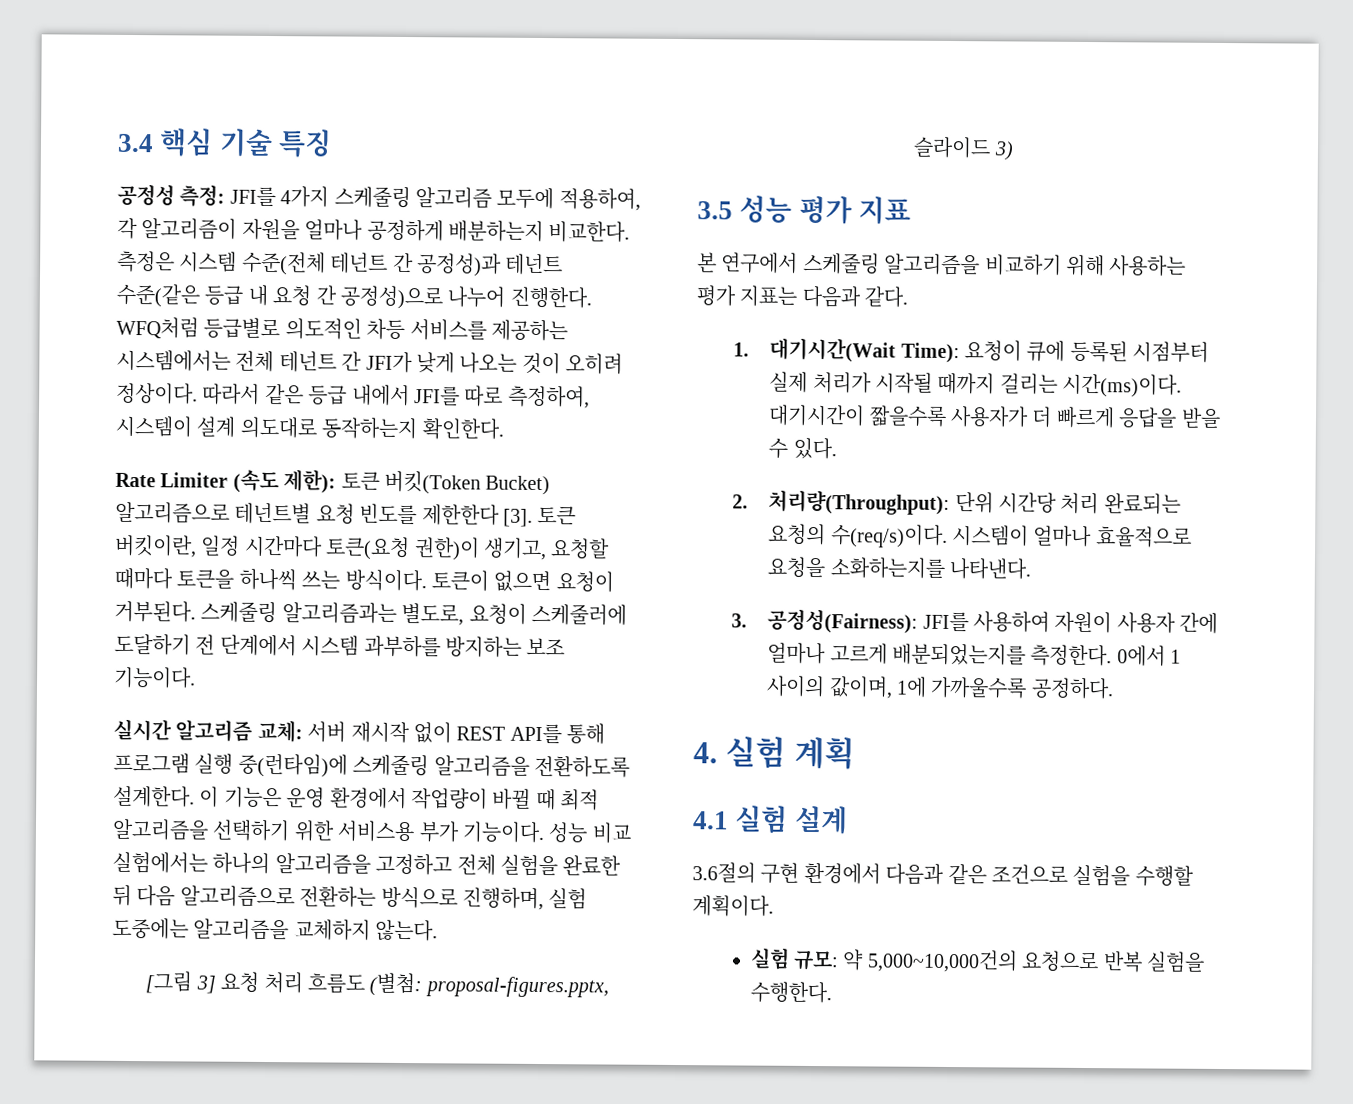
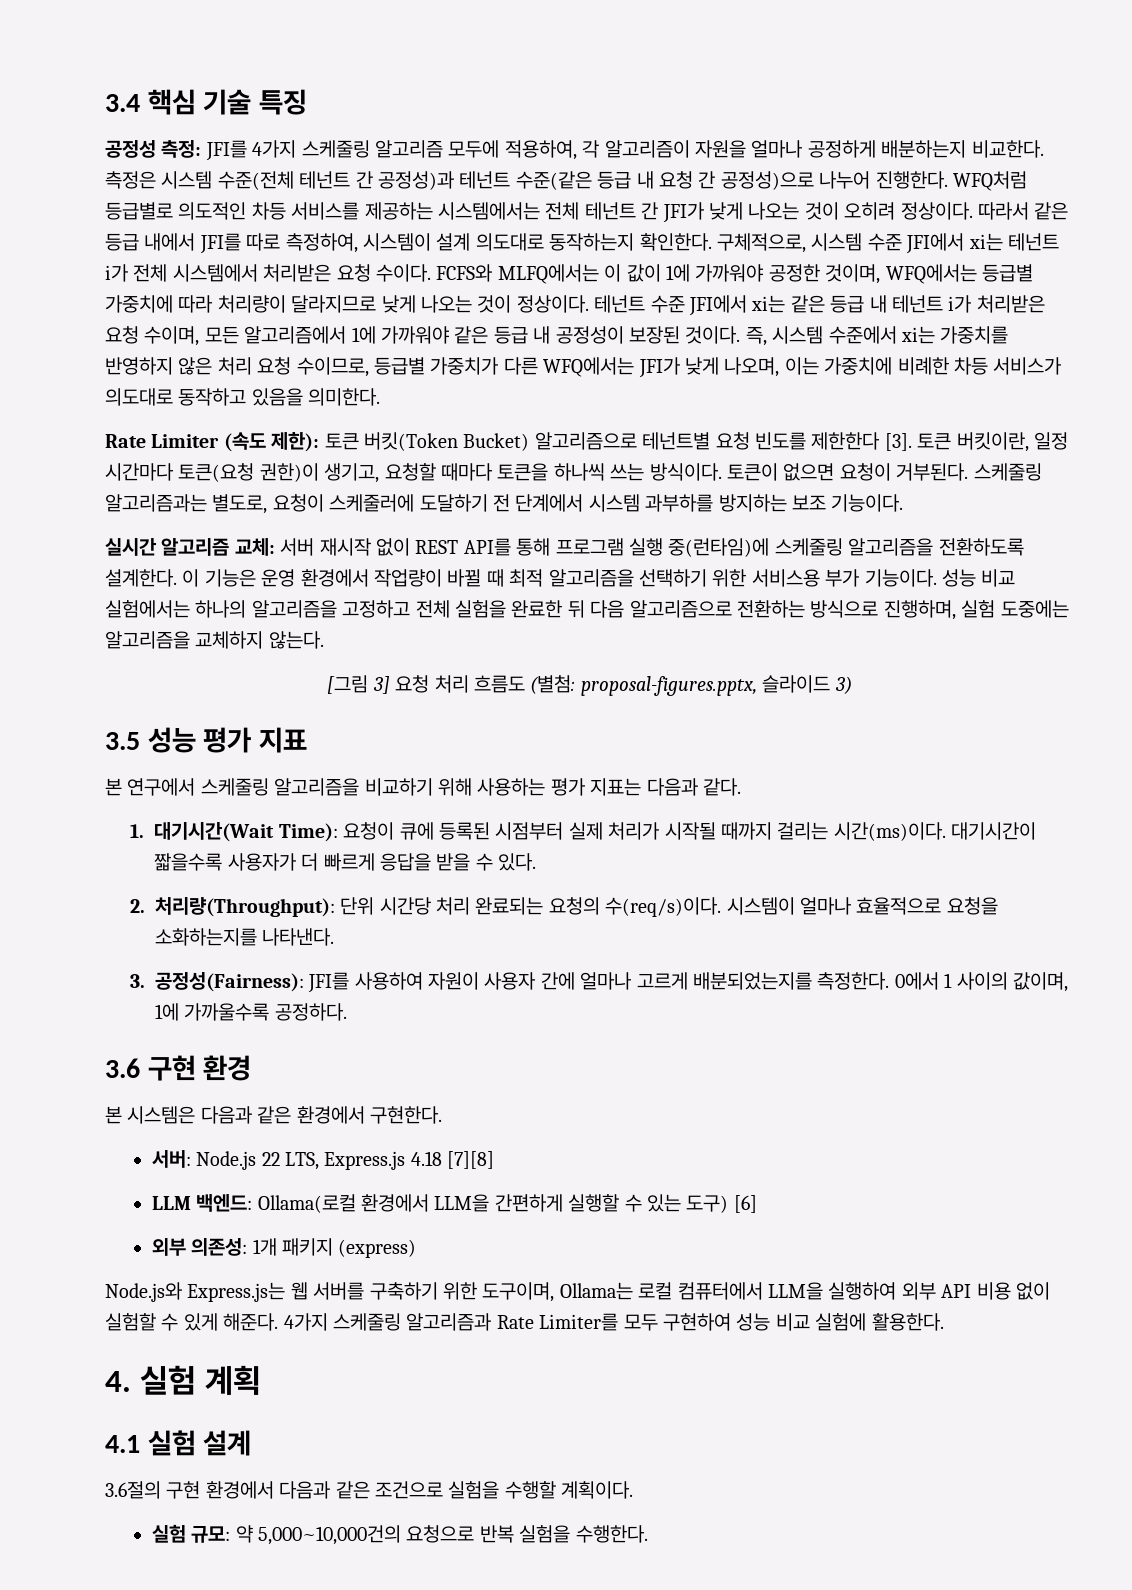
+ 구체적으로, 시스템 수준 JFI에서 xi는 테넌트 i가 전체 시스템에서 처리받은 요청 수이다. FCFS와 MLFQ에서는 이 값이 1에 가까워야 공정한 것이며, WFQ에서는 등급별 가중치에 따라 처리량이 달라지므로 낮게 나오는 것이 정상이다. 테넌트 수준 JFI에서 xi는 같은 등급 내 테넌트 i가 처리받은 요청 수이며, 모든 알고리즘에서 1에 가까워야 같은 등급 내 공정성이 보장된 것이다. 즉, 시스템 수준에서 xi는 가중치를 반영하지 않은 처리 요청 수이므로, 등급별 가중치가 다른 WFQ에서는 JFI가 낮게 나오며, 이는 가중치에 비례한 차등 서비스가 의도대로 동작하고 있음을 의미한다.
+ 3.6 구현 환경
+ 본 시스템은 다음과 같은 환경에서 구현한다.
+ 서버: Node.js 22 LTS, Express.js 4.18 [7][8]
+ LLM 백엔드: Ollama(로컬 환경에서 LLM을 간편하게 실행할 수 있는 도구) [6]
+ 외부 의존성: 1개 패키지 (express)
+ Node.js와 Express.js는 웹 서버를 구축하기 위한 도구이며, Ollama는 로컬 컴퓨터에서 LLM을 실행하여 외부 API 비용 없이 실험할 수 있게 해준다. 4가지 스케줄링 알고리즘과 Rate Limiter를 모두 구현하여 성능 비교 실험에 활용한다.

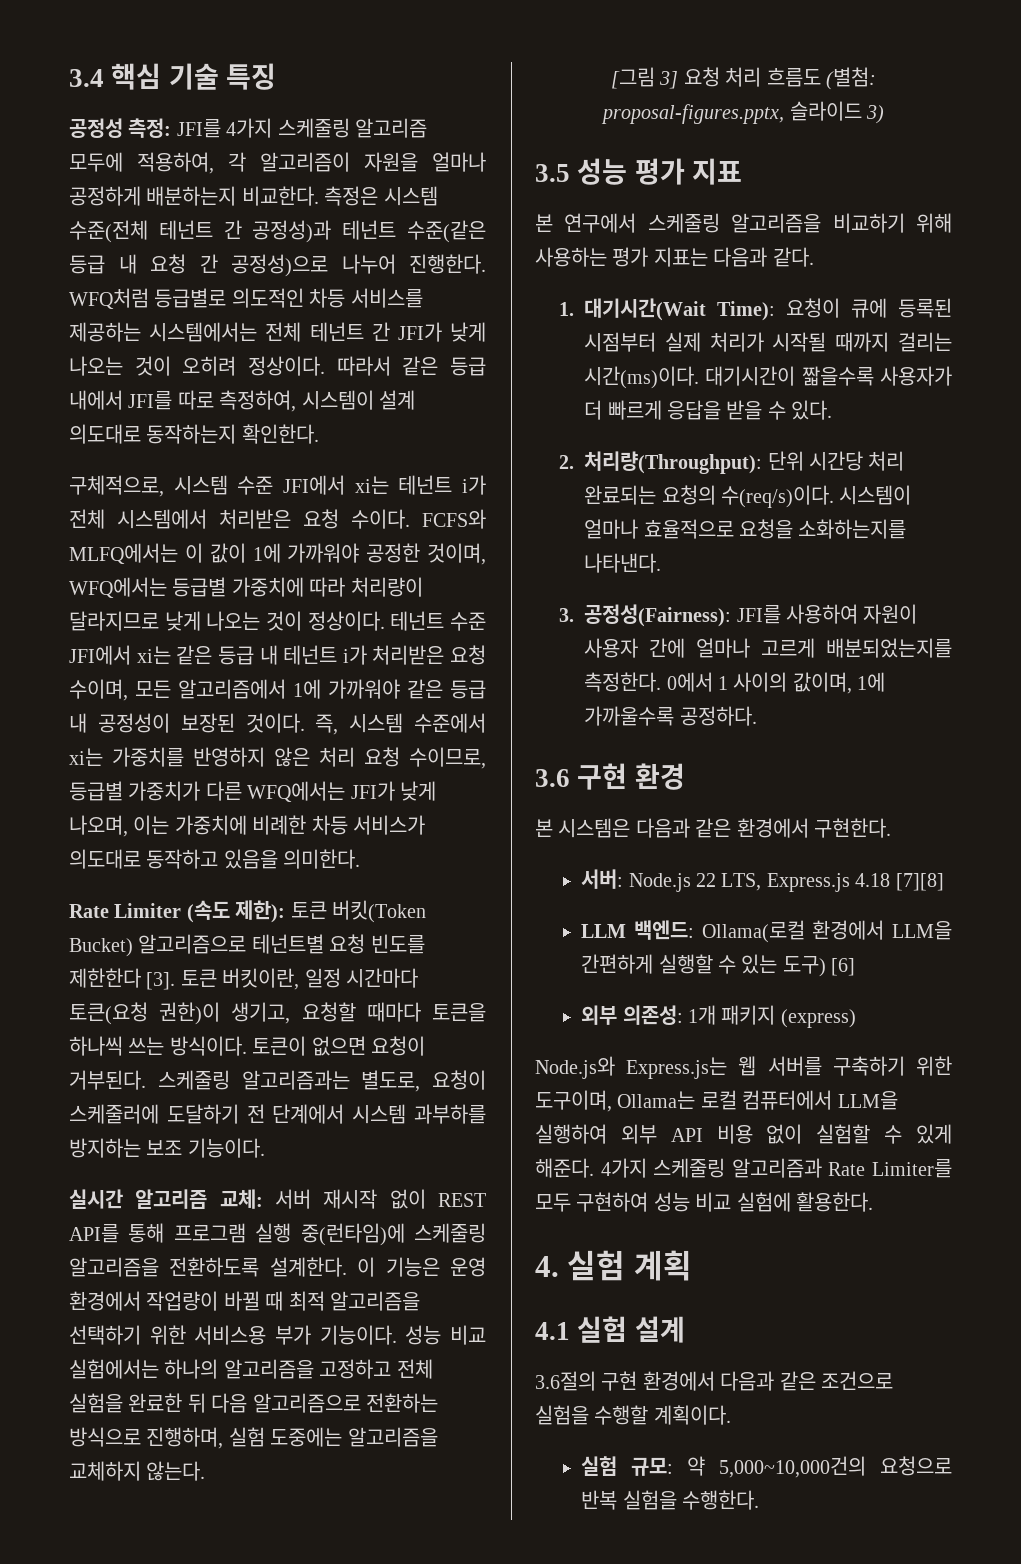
- 따라서 같은 등급 내에서 JFI를 따로 측정하여, 시스템이 설계 의도대로 동작하는지 확인한다. 구체적으로, 시스템 수준 JFI에서 xi는 테넌트 i가 전체 시스템에서 처리받은 요청 수이다.
+ 따라서 같은 등급 내에서 JFI를 따로 측정하여, 시스템이 설계 의도대로 동작하는지 확인한다.
+ 구체적으로, 시스템 수준 JFI에서 xi는 테넌트 i가 전체 시스템에서 처리받은 요청 수이다.

